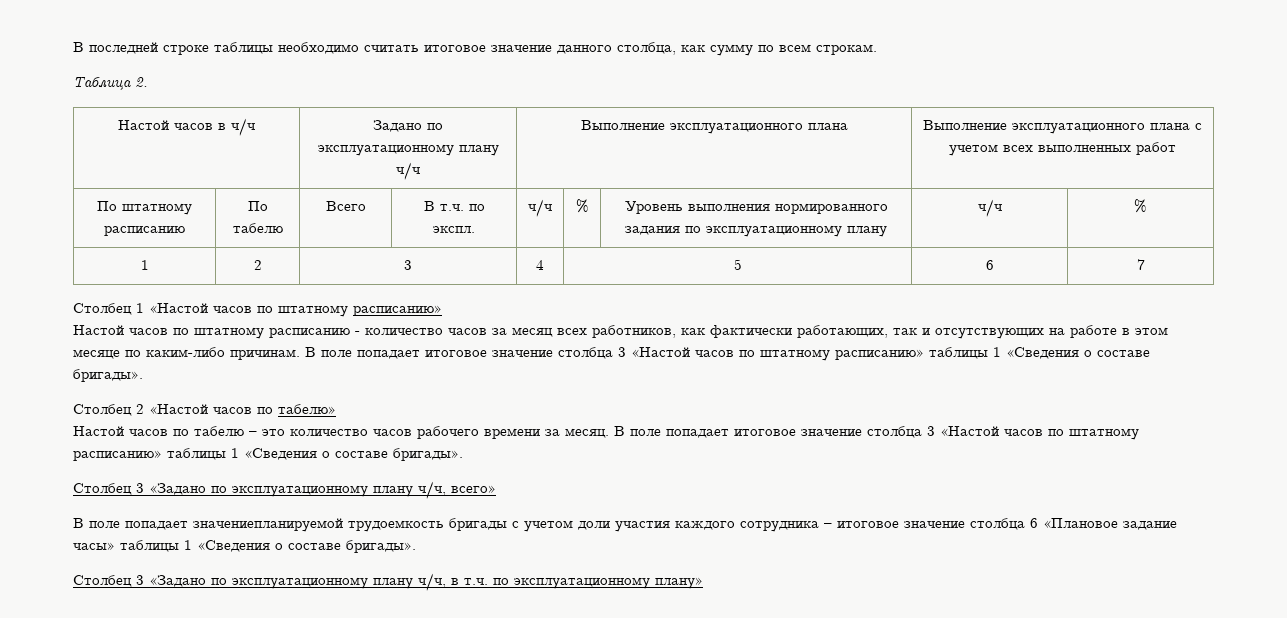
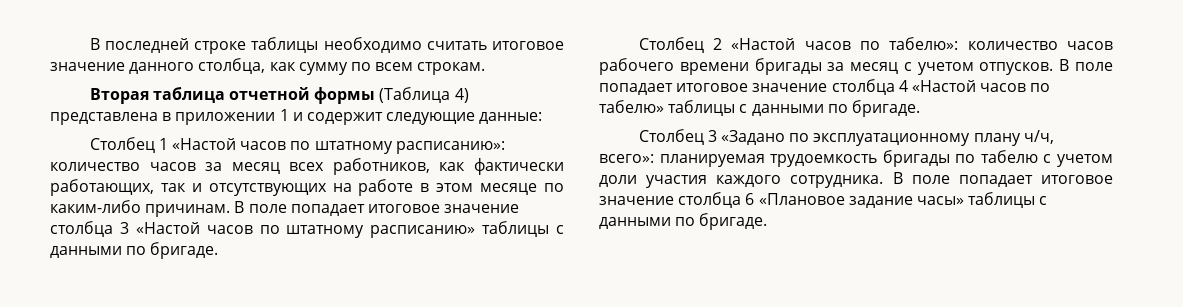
- Таблица 2.
- Настой часов в ч/ч | Задано по эксплуатационному плану ч/ч | Выполнение эксплуатационного плана | Выполнение эксплуатационного плана с учетом всех выполненных работ
- По штатному расписанию | По табелю | Всего | В т.ч. по экспл. | ч/ч | % | Уровень выполнения нормированного задания по эксплуатационному плану | ч/ч | %
- 1 | 2 | 3 | 4 | 5 | 6 | 7
+ Вторая таблица отчетной формы (Таблица 4) представлена в приложении 1 и содержит следующие данные:
- Столбец 1 «Настой часов по штатному расписанию»
- Настой часов по штатному расписанию - количество часов за месяц всех работников, как фактически работающих, так и отсутствующих на работе в этом месяце по каким-либо причинам. В поле попадает итоговое значение столбца 3 «Настой часов по штатному расписанию» таблицы 1 «Сведения о составе бригады».
+ Столбец 1 «Настой часов по штатному расписанию»: количество часов за месяц всех работников, как фактически работающих, так и отсутствующих на работе в этом месяце по каким-либо причинам. В поле попадает итоговое значение столбца 3 «Настой часов по штатному расписанию» таблицы с данными по бригаде.
- Столбец 2 «Настой часов по табелю»
- Настой часов по табелю – это количество часов рабочего времени за месяц. В поле попадает итоговое значение столбца 3 «Настой часов по штатному расписанию» таблицы 1 «Сведения о составе бригады».
- Столбец 3 «Задано по эксплуатационному плану ч/ч, всего»
- В поле попадает значениепланируемой трудоемкость бригады с учетом доли участия каждого сотрудника – итоговое значение столбца 6 «Плановое задание часы» таблицы 1 «Сведения о составе бригады».
- Столбец 3 «Задано по эксплуатационному плану ч/ч, в т.ч. по эксплуатационному плану»
+ Столбец 2 «Настой часов по табелю»: количество часов рабочего времени бригады за месяц с учетом отпусков. В поле попадает итоговое значение столбца 4 «Настой часов по табелю» таблицы с данными по бригаде.
+ Столбец 3 «Задано по эксплуатационному плану ч/ч, всего»: планируемая трудоемкость бригады по табелю с учетом доли участия каждого сотрудника. В поле попадает итоговое значение столбца 6 «Плановое задание часы» таблицы с данными по бригаде.

